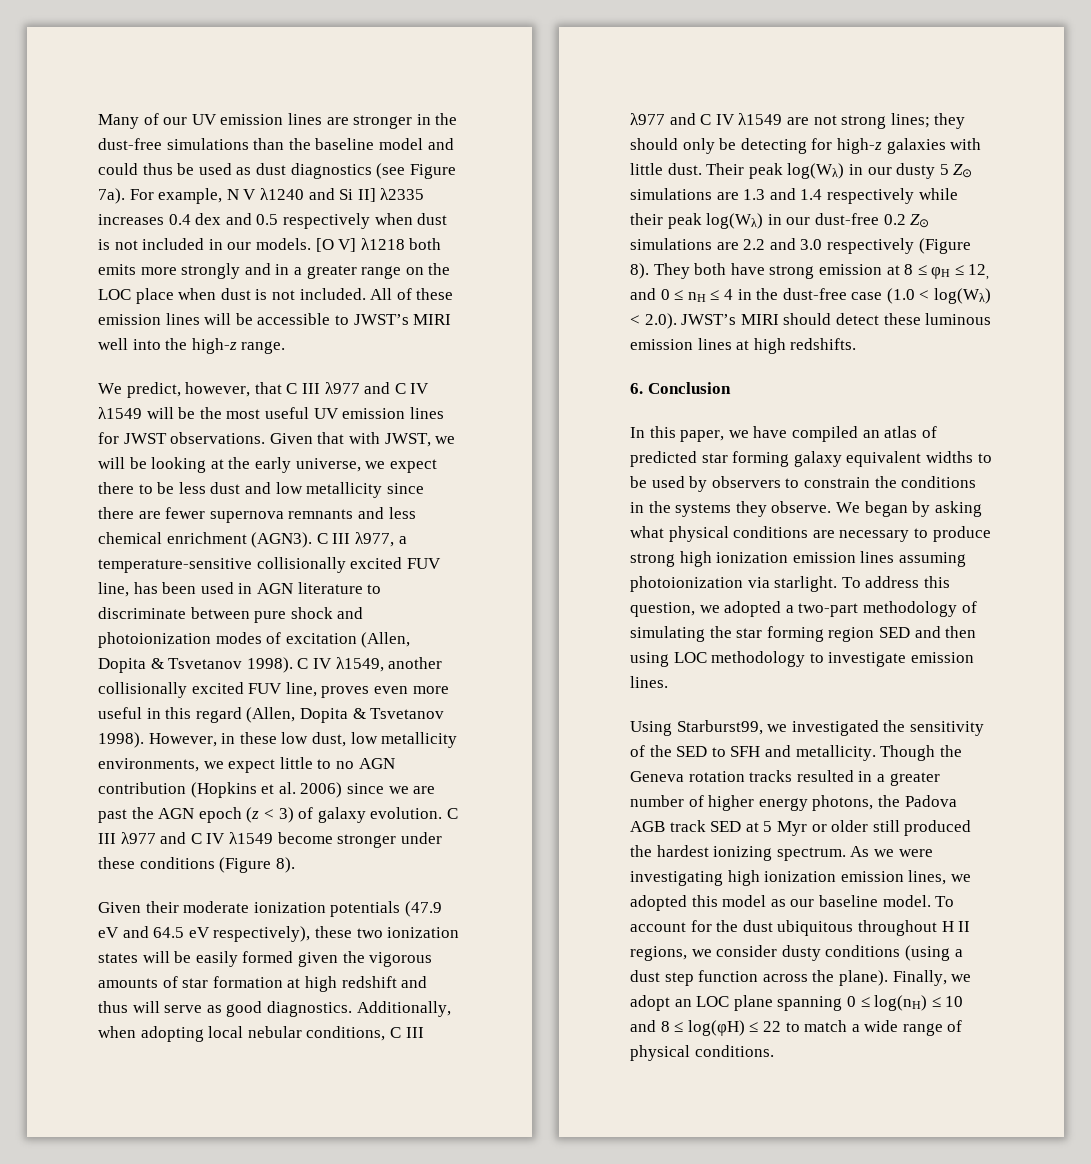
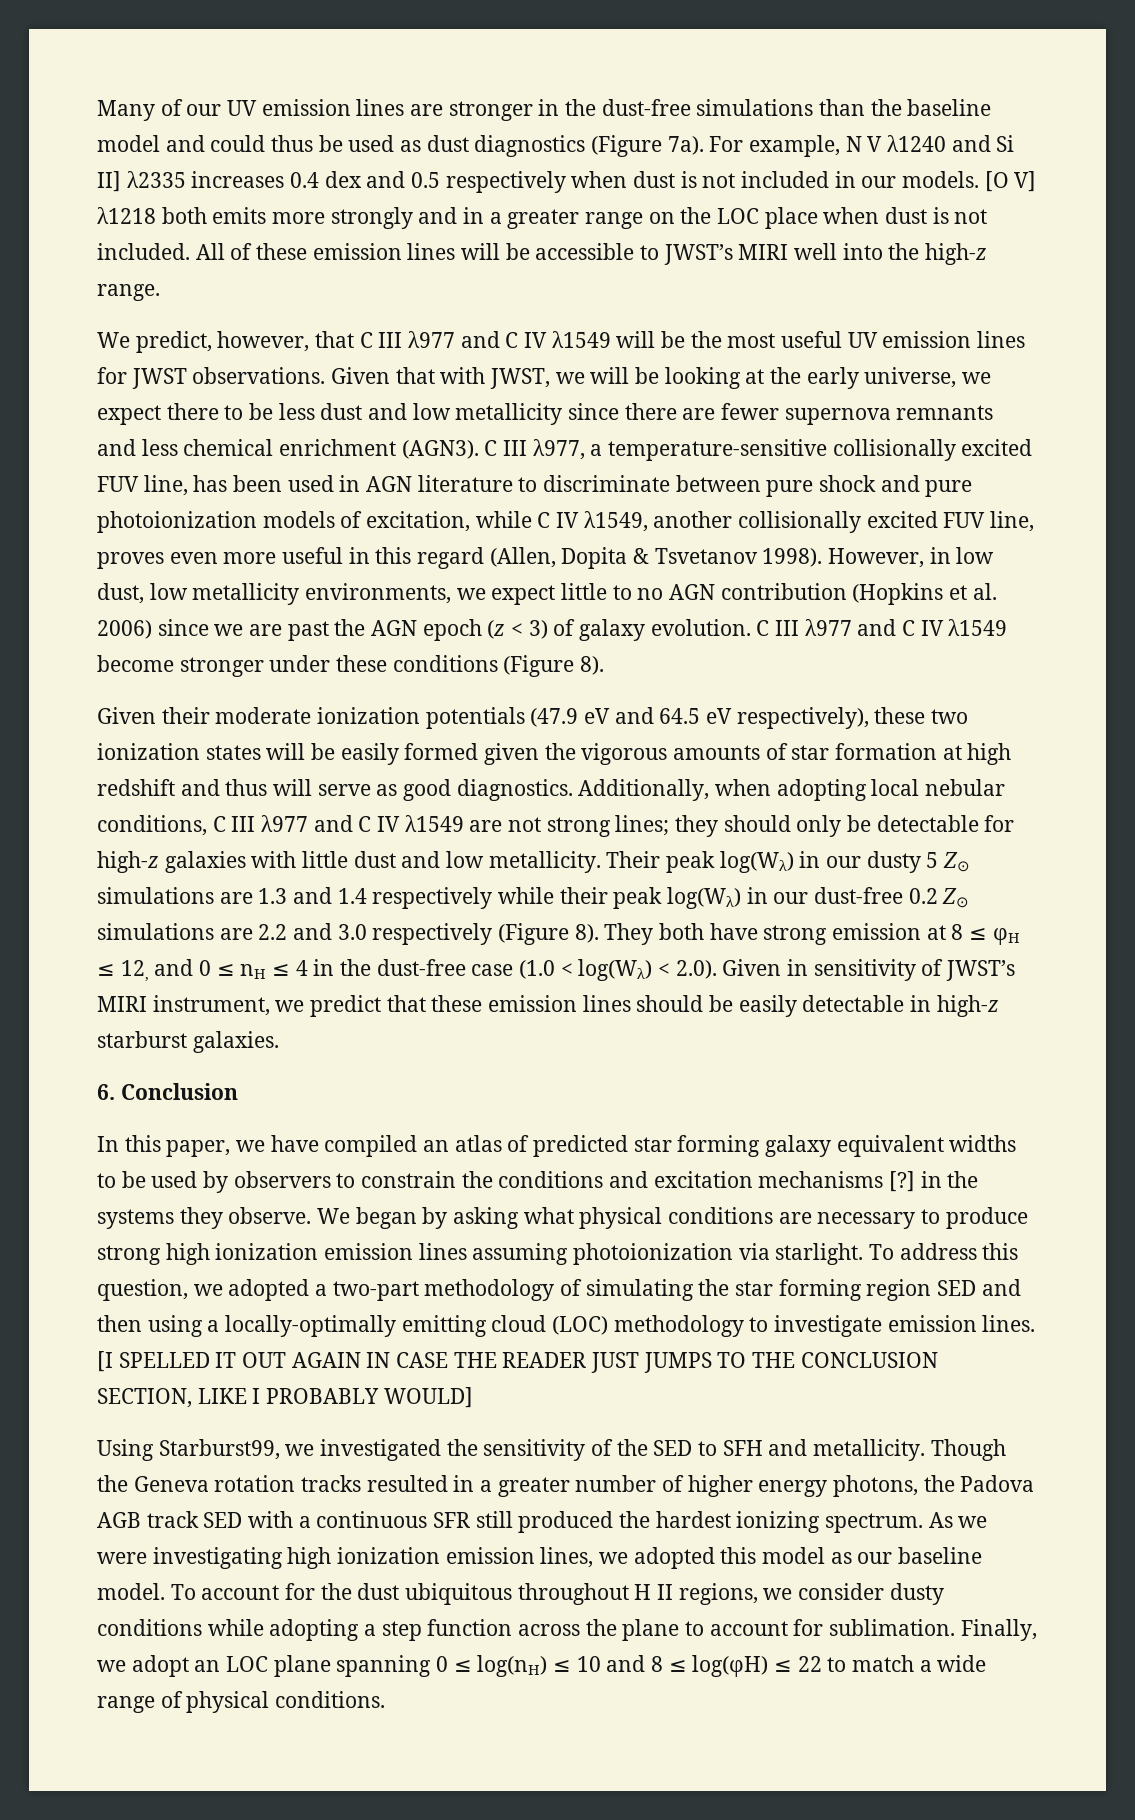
- Many of our UV emission lines are stronger in the dust-free simulations than the baseline model and could thus be used as dust diagnostics (see Figure 7a).
+ Many of our UV emission lines are stronger in the dust-free simulations than the baseline model and could thus be used as dust diagnostics (Figure 7a).
- C III λ977, a temperature-sensitive collisionally excited FUV line, has been used in AGN literature to discriminate between pure shock and photoionization modes of excitation (Allen, Dopita & Tsvetanov 1998). C IV λ1549, another collisionally excited FUV line, proves even more useful in this regard (Allen, Dopita & Tsvetanov 1998).
+ C III λ977, a temperature-sensitive collisionally excited FUV line, has been used in AGN literature to discriminate between pure shock and pure photoionization models of excitation, while C IV λ1549, another collisionally excited FUV line, proves even more useful in this regard (Allen, Dopita & Tsvetanov 1998).
- However, in these low dust, low metallicity environments, we expect little to no AGN contribution (Hopkins et al. 2006) since we are past the AGN epoch (z < 3) of galaxy evolution.
+ However, in low dust, low metallicity environments, we expect little to no AGN contribution (Hopkins et al. 2006) since we are past the AGN epoch (z < 3) of galaxy evolution.
- Additionally, when adopting local nebular conditions, C III λ977 and C IV λ1549 are not strong lines; they should only be detecting for high-z galaxies with little dust.
+ Additionally, when adopting local nebular conditions, C III λ977 and C IV λ1549 are not strong lines; they should only be detectable for high-z galaxies with little dust and low metallicity.
- They both have strong emission at 8 ≤ φH ≤ 12, and 0 ≤ nH ≤ 4 in the dust-free case (1.0 < log(Wλ) < 2.0). JWST’s MIRI should detect these luminous emission lines at high redshifts.
+ They both have strong emission at 8 ≤ φH ≤ 12, and 0 ≤ nH ≤ 4 in the dust-free case (1.0 < log(Wλ) < 2.0). Given in sensitivity of JWST’s MIRI instrument, we predict that these emission lines should be easily detectable in high-z starburst galaxies.
- In this paper, we have compiled an atlas of predicted star forming galaxy equivalent widths to be used by observers to constrain the conditions in the systems they observe.
+ In this paper, we have compiled an atlas of predicted star forming galaxy equivalent widths to be used by observers to constrain the conditions and excitation mechanisms [?] in the systems they observe.
- To address this question, we adopted a two-part methodology of simulating the star forming region SED and then using LOC methodology to investigate emission lines.
+ To address this question, we adopted a two-part methodology of simulating the star forming region SED and then using a locally-optimally emitting cloud (LOC) methodology to investigate emission lines. [I SPELLED IT OUT AGAIN IN CASE THE READER JUST JUMPS TO THE CONCLUSION SECTION, LIKE I PROBABLY WOULD]
- Though the Geneva rotation tracks resulted in a greater number of higher energy photons, the Padova AGB track SED at 5 Myr or older still produced the hardest ionizing spectrum.
+ Though the Geneva rotation tracks resulted in a greater number of higher energy photons, the Padova AGB track SED with a continuous SFR still produced the hardest ionizing spectrum.
- To account for the dust ubiquitous throughout H II regions, we consider dusty conditions (using a dust step function across the plane).
+ To account for the dust ubiquitous throughout H II regions, we consider dusty conditions while adopting a step function across the plane to account for sublimation.

